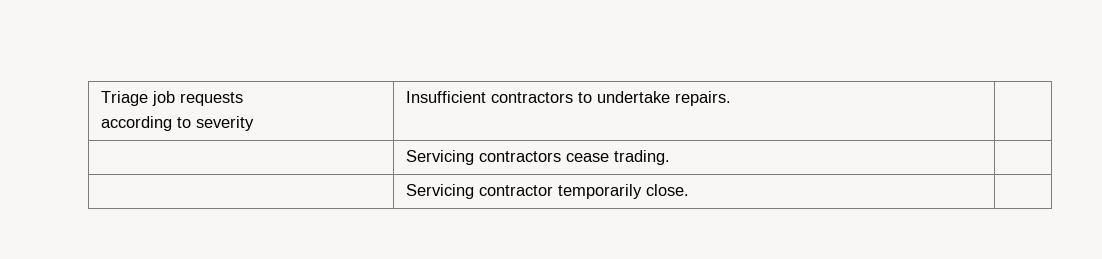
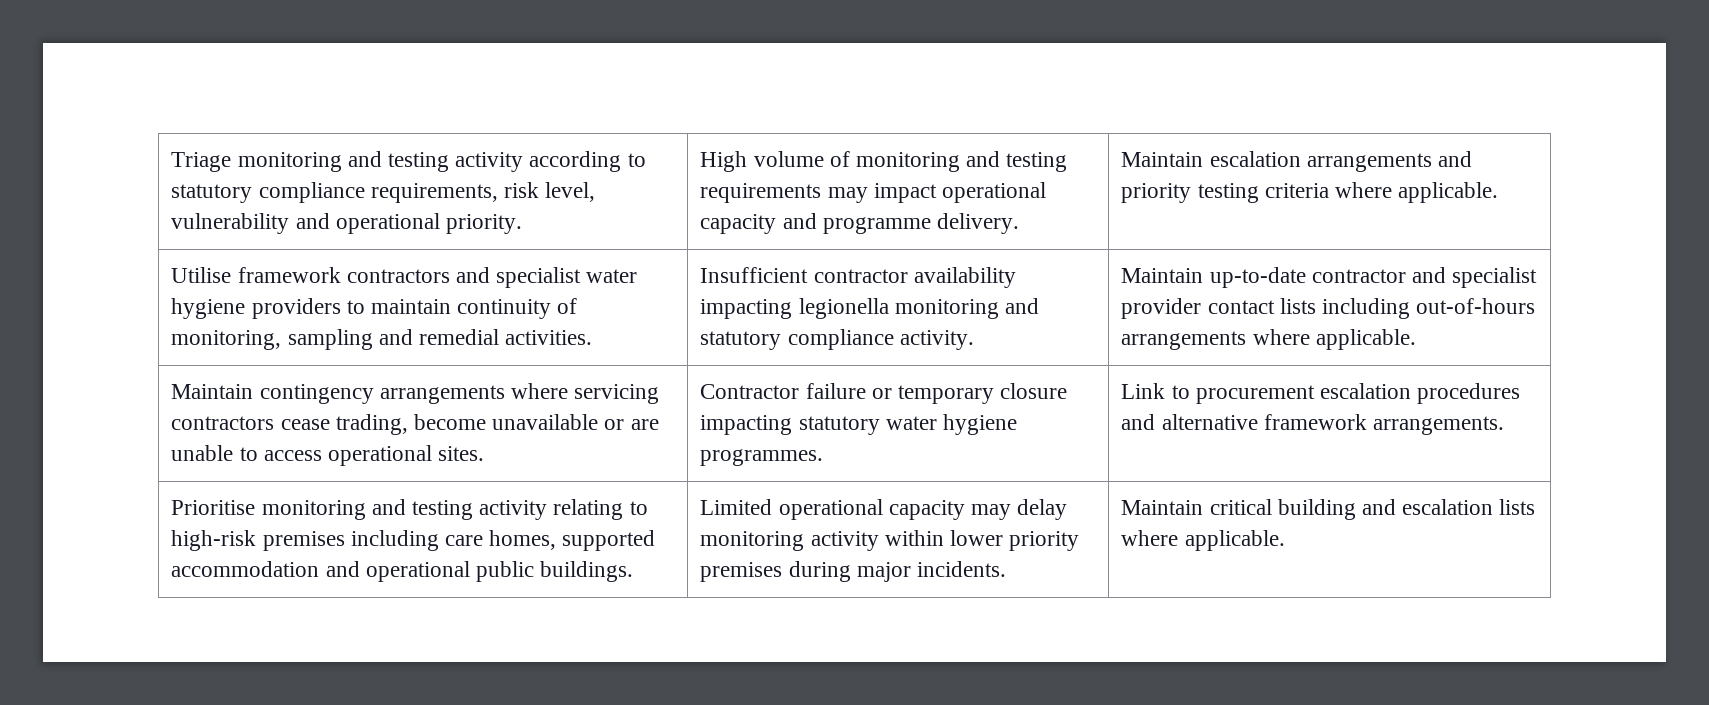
- Triage job requests
- according to severity | Insufficient contractors to undertake repairs. |
- | Servicing contractors cease trading. |
- | Servicing contractor temporarily close. |
+ Triage monitoring and testing activity according to statutory compliance requirements, risk level, vulnerability and operational priority. | High volume of monitoring and testing requirements may impact operational capacity and programme delivery. | Maintain escalation arrangements and priority testing criteria where applicable.
+ Utilise framework contractors and specialist water hygiene providers to maintain continuity of monitoring, sampling and remedial activities. | Insufficient contractor availability impacting legionella monitoring and statutory compliance activity. | Maintain up-to-date contractor and specialist provider contact lists including out-of-hours arrangements where applicable.
+ Maintain contingency arrangements where servicing contractors cease trading, become unavailable or are unable to access operational sites. | Contractor failure or temporary closure impacting statutory water hygiene programmes. | Link to procurement escalation procedures and alternative framework arrangements.
+ Prioritise monitoring and testing activity relating to high-risk premises including care homes, supported accommodation and operational public buildings. | Limited operational capacity may delay monitoring activity within lower priority premises during major incidents. | Maintain critical building and escalation lists where applicable.

